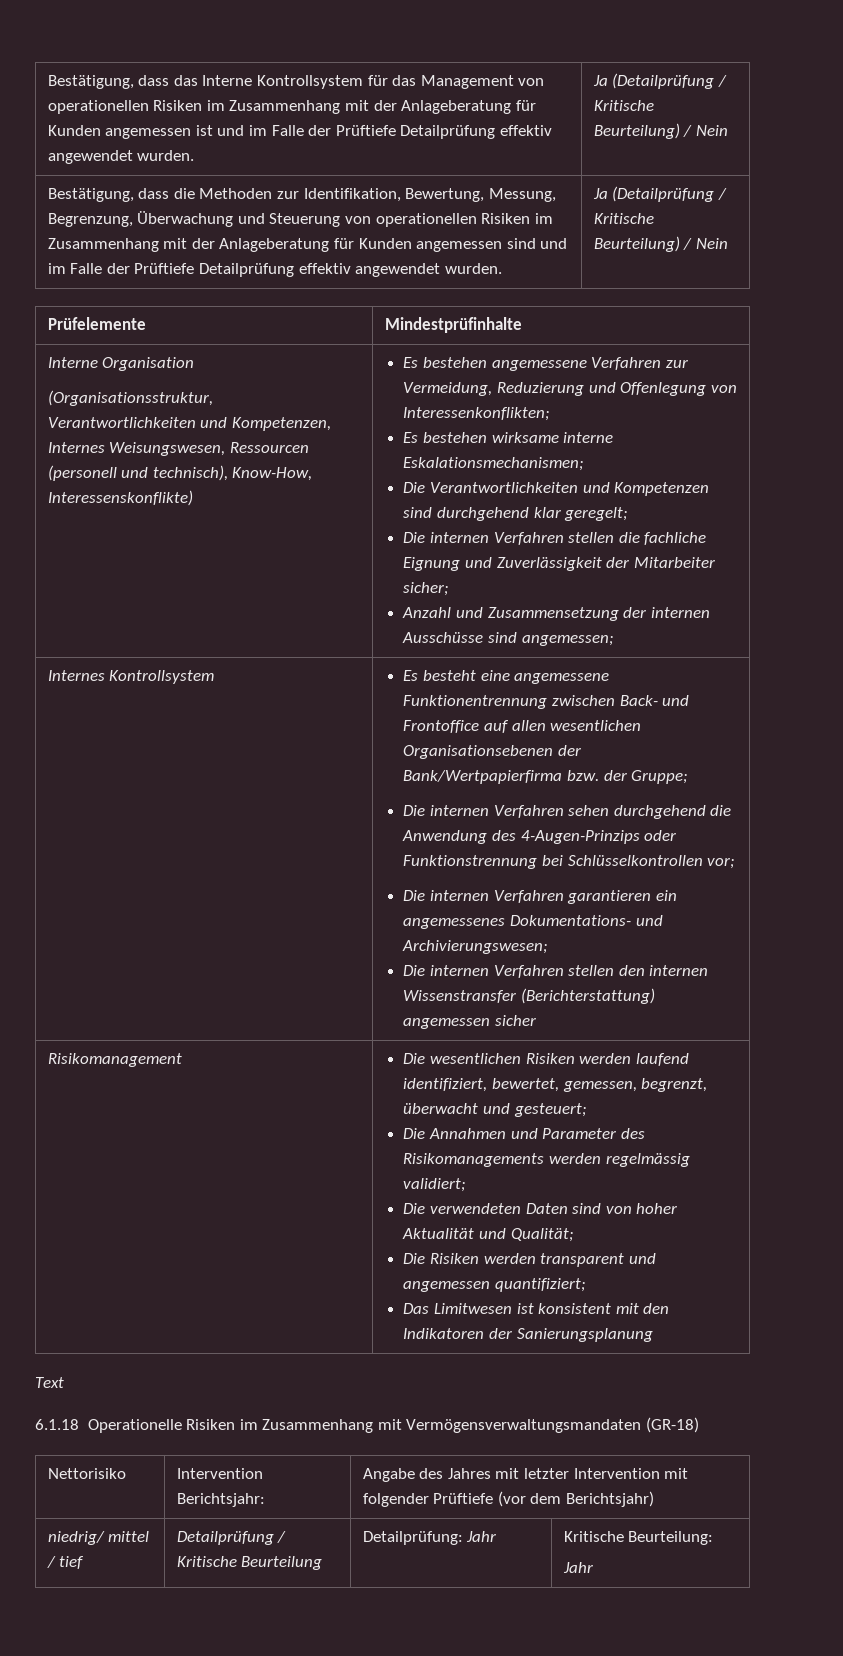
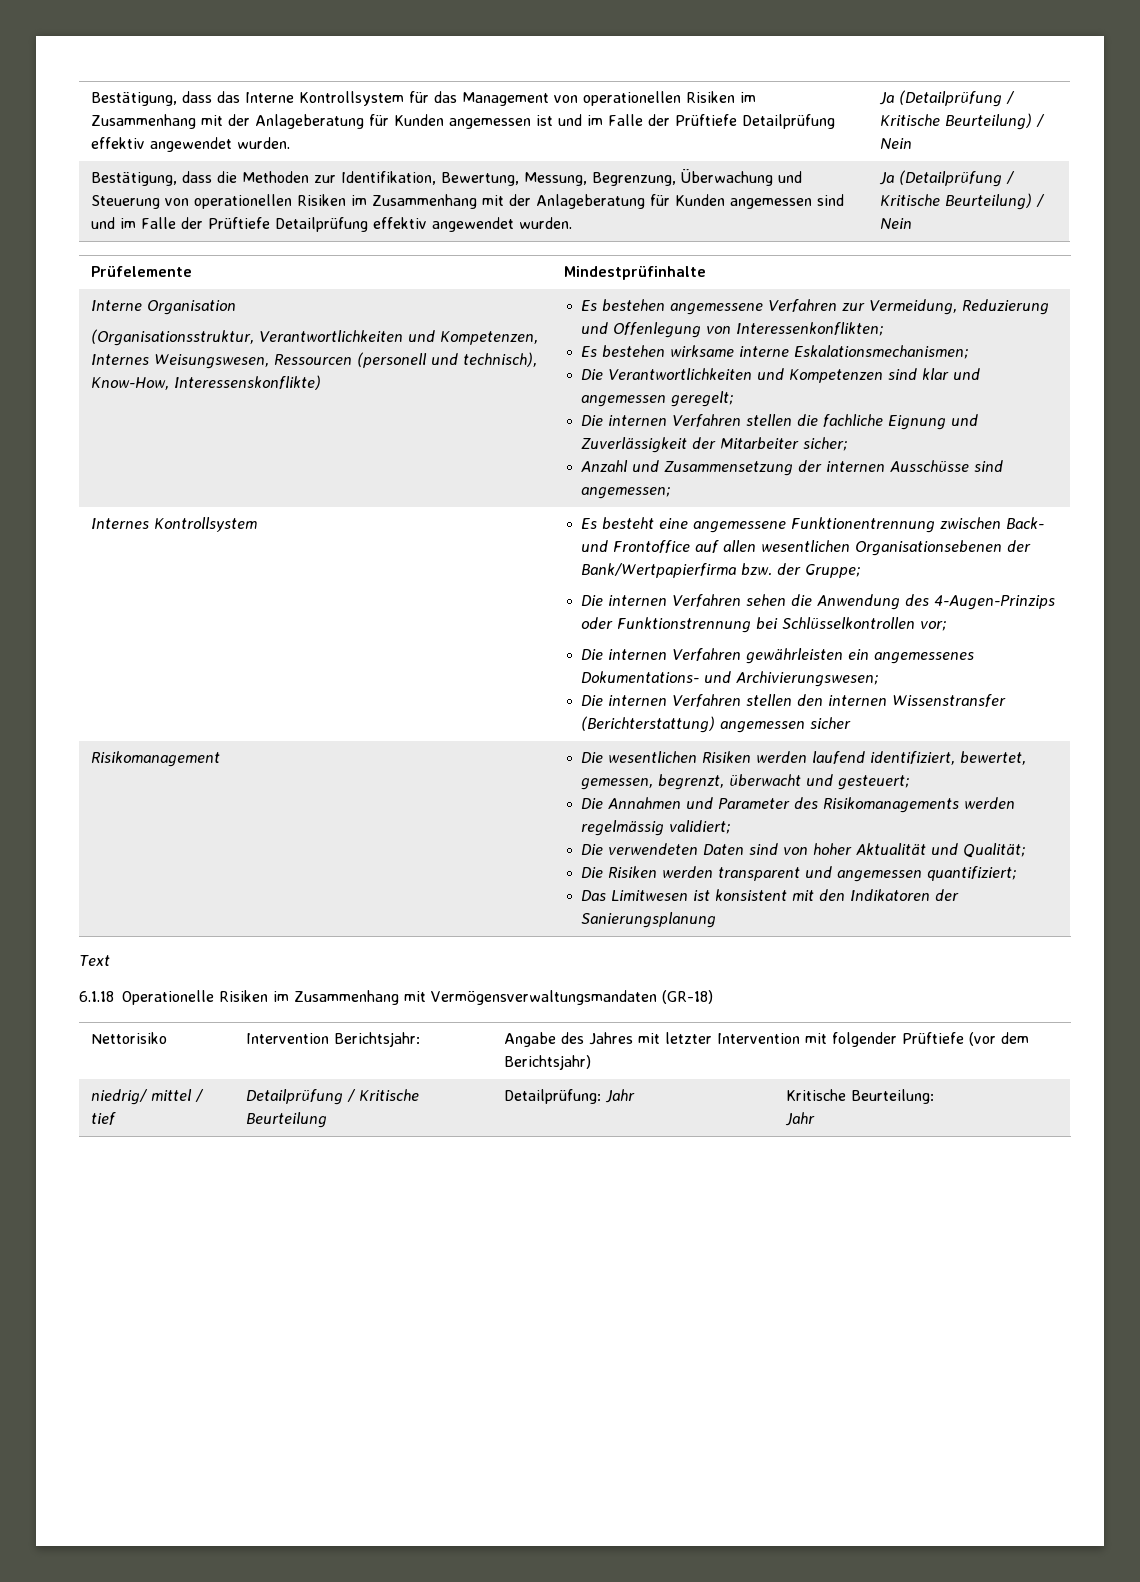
- Die Verantwortlichkeiten und Kompetenzen sind durchgehend klar geregelt;
+ Die Verantwortlichkeiten und Kompetenzen sind klar und angemessen geregelt;
- Die internen Verfahren sehen durchgehend die Anwendung des 4-Augen-Prinzips oder Funktionstrennung bei Schlüsselkontrollen vor;
+ Die internen Verfahren sehen die Anwendung des 4-Augen-Prinzips oder Funktionstrennung bei Schlüsselkontrollen vor;
- Die internen Verfahren garantieren ein angemessenes Dokumentations- und Archivierungswesen;
+ Die internen Verfahren gewährleisten ein angemessenes Dokumentations- und Archivierungswesen;

